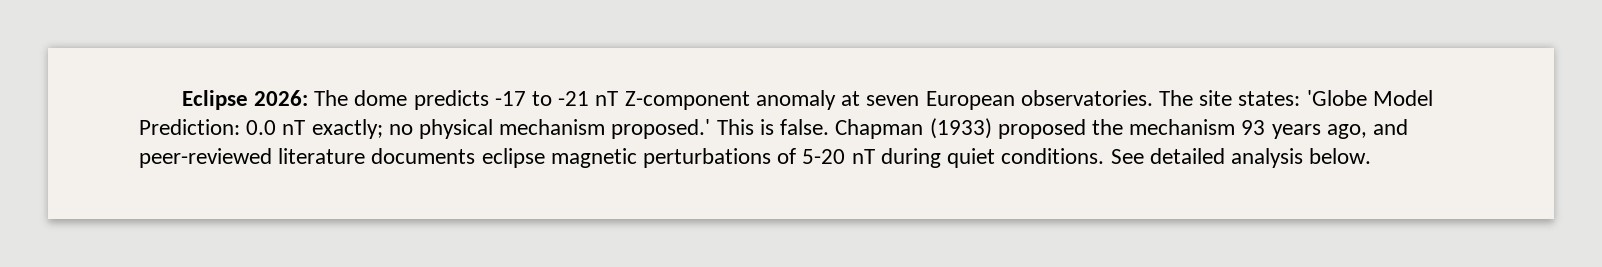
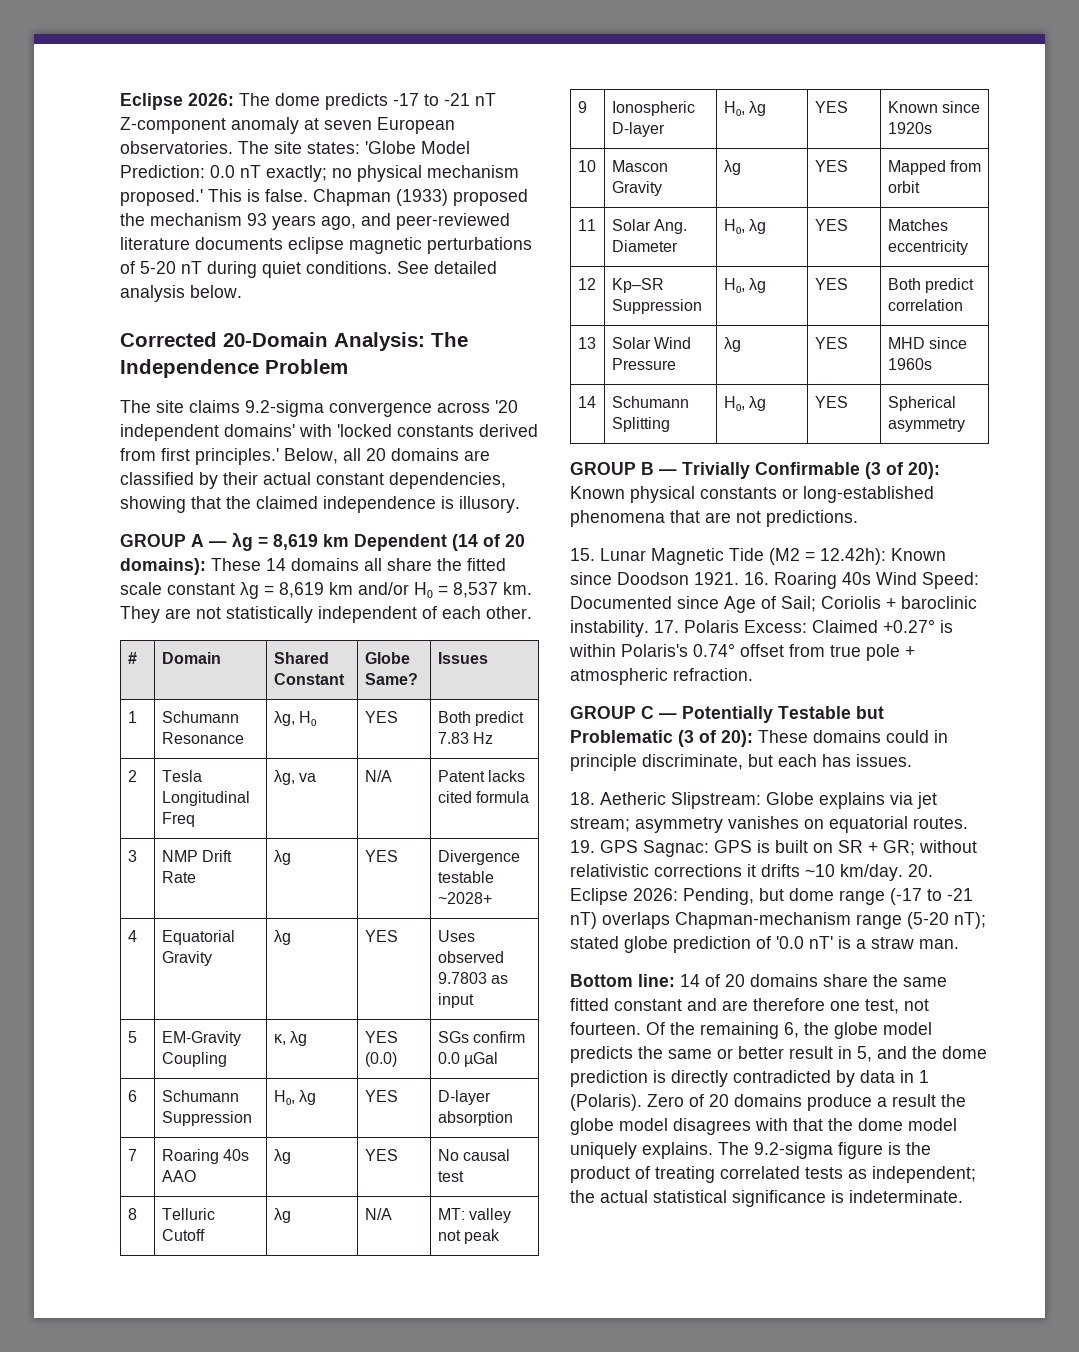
+ Corrected 20-Domain Analysis: The Independence Problem
+ The site claims 9.2-sigma convergence across '20 independent domains' with 'locked constants derived from first principles.' Below, all 20 domains are classified by their actual constant dependencies, showing that the claimed independence is illusory.
+ GROUP A — λg = 8,619 km Dependent (14 of 20 domains): These 14 domains all share the fitted scale constant λg = 8,619 km and/or H₀ = 8,537 km. They are not statistically independent of each other.
+ # | Domain | Shared Constant | Globe Same? | Issues
+ 1 | Schumann Resonance | λg, H₀ | YES | Both predict 7.83 Hz
+ 2 | Tesla Longitudinal Freq | λg, va | N/A | Patent lacks cited formula
+ 3 | NMP Drift Rate | λg | YES | Divergence testable ~2028+
+ 4 | Equatorial Gravity | λg | YES | Uses observed 9.7803 as input
+ 5 | EM-Gravity Coupling | κ, λg | YES (0.0) | SGs confirm 0.0 µGal
+ 6 | Schumann Suppression | H₀, λg | YES | D-layer absorption
+ 7 | Roaring 40s AAO | λg | YES | No causal test
+ 8 | Telluric Cutoff | λg | N/A | MT: valley not peak
+ 9 | Ionospheric D-layer | H₀, λg | YES | Known since 1920s
+ 10 | Mascon Gravity | λg | YES | Mapped from orbit
+ 11 | Solar Ang. Diameter | H₀, λg | YES | Matches eccentricity
+ 12 | Kp–SR Suppression | H₀, λg | YES | Both predict correlation
+ 13 | Solar Wind Pressure | λg | YES | MHD since 1960s
+ 14 | Schumann Splitting | H₀, λg | YES | Spherical asymmetry
+ GROUP B — Trivially Confirmable (3 of 20): Known physical constants or long-established phenomena that are not predictions.
+ 15. Lunar Magnetic Tide (M2 = 12.42h): Known since Doodson 1921. 16. Roaring 40s Wind Speed: Documented since Age of Sail; Coriolis + baroclinic instability. 17. Polaris Excess: Claimed +0.27° is within Polaris's 0.74° offset from true pole + atmospheric refraction.
+ GROUP C — Potentially Testable but Problematic (3 of 20): These domains could in principle discriminate, but each has issues.
+ 18. Aetheric Slipstream: Globe explains via jet stream; asymmetry vanishes on equatorial routes. 19. GPS Sagnac: GPS is built on SR + GR; without relativistic corrections it drifts ~10 km/day. 20. Eclipse 2026: Pending, but dome range (-17 to -21 nT) overlaps Chapman-mechanism range (5-20 nT); stated globe prediction of '0.0 nT' is a straw man.
+ Bottom line: 14 of 20 domains share the same fitted constant and are therefore one test, not fourteen. Of the remaining 6, the globe model predicts the same or better result in 5, and the dome prediction is directly contradicted by data in 1 (Polaris). Zero of 20 domains produce a result the globe model disagrees with that the dome model uniquely explains. The 9.2-sigma figure is the product of treating correlated tests as independent; the actual statistical significance is indeterminate.

